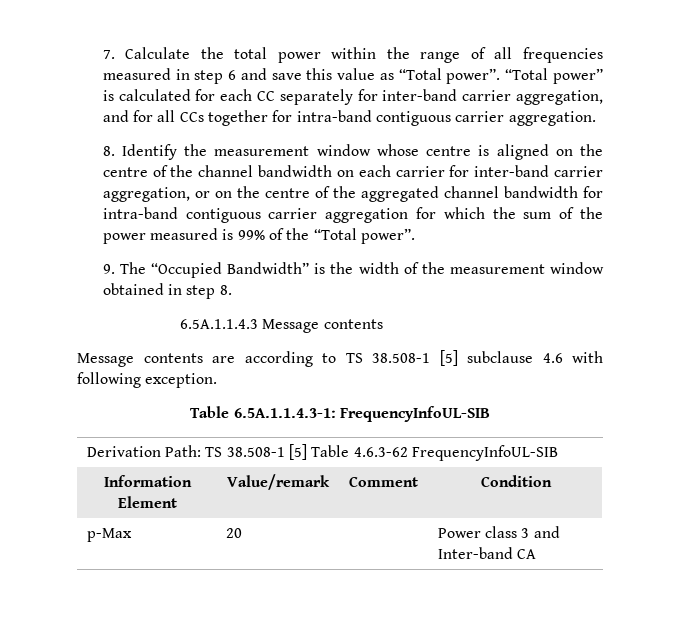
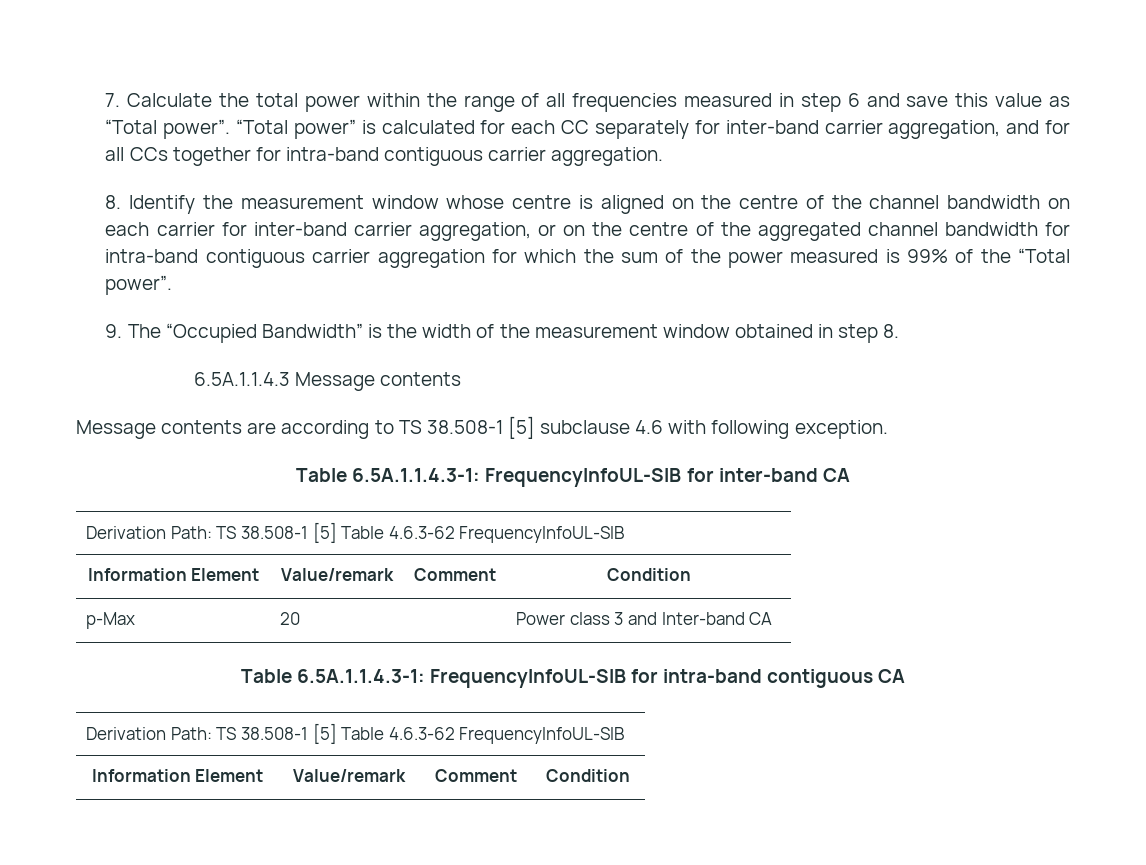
- Table 6.5A.1.1.4.3-1: FrequencyInfoUL-SIB
+ Table 6.5A.1.1.4.3-1: FrequencyInfoUL-SIB for inter-band CA
+ Table 6.5A.1.1.4.3-1: FrequencyInfoUL-SIB for intra-band contiguous CA
+ Derivation Path: TS 38.508-1 [5] Table 4.6.3-62 FrequencyInfoUL-SIB
+ Information Element | Value/remark | Comment | Condition

